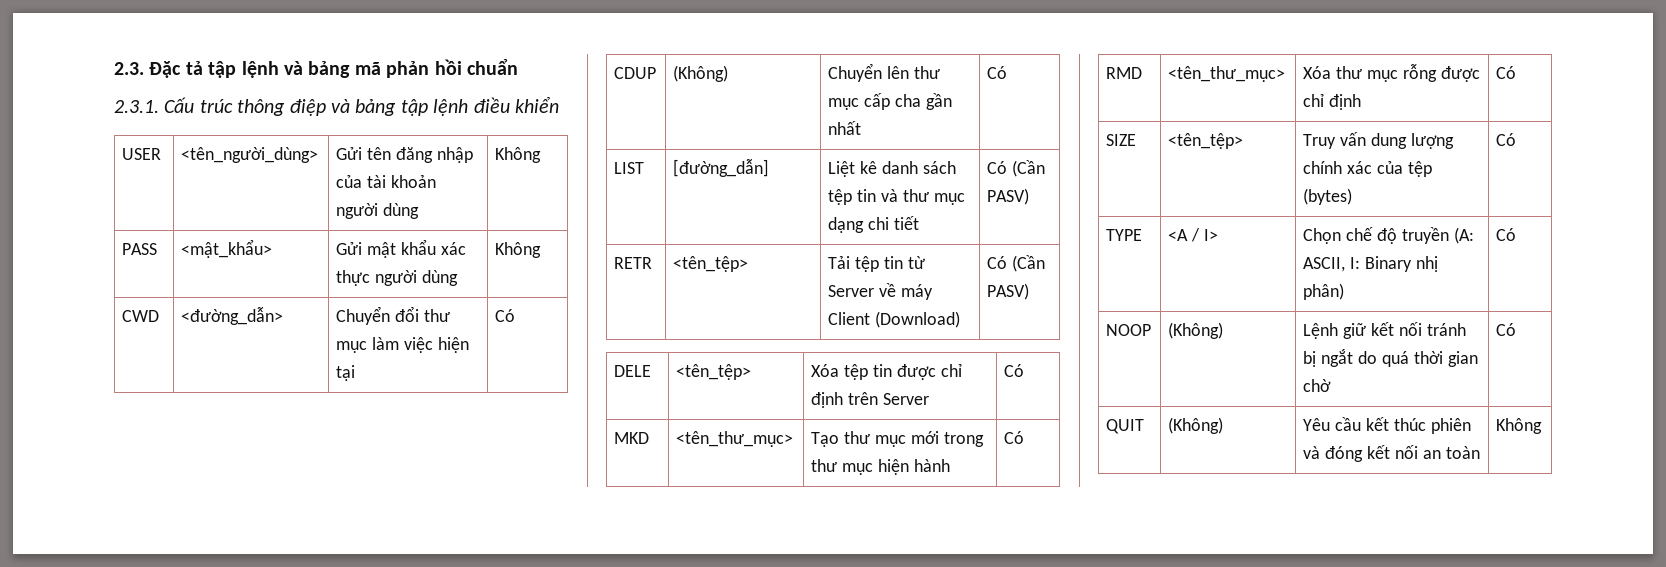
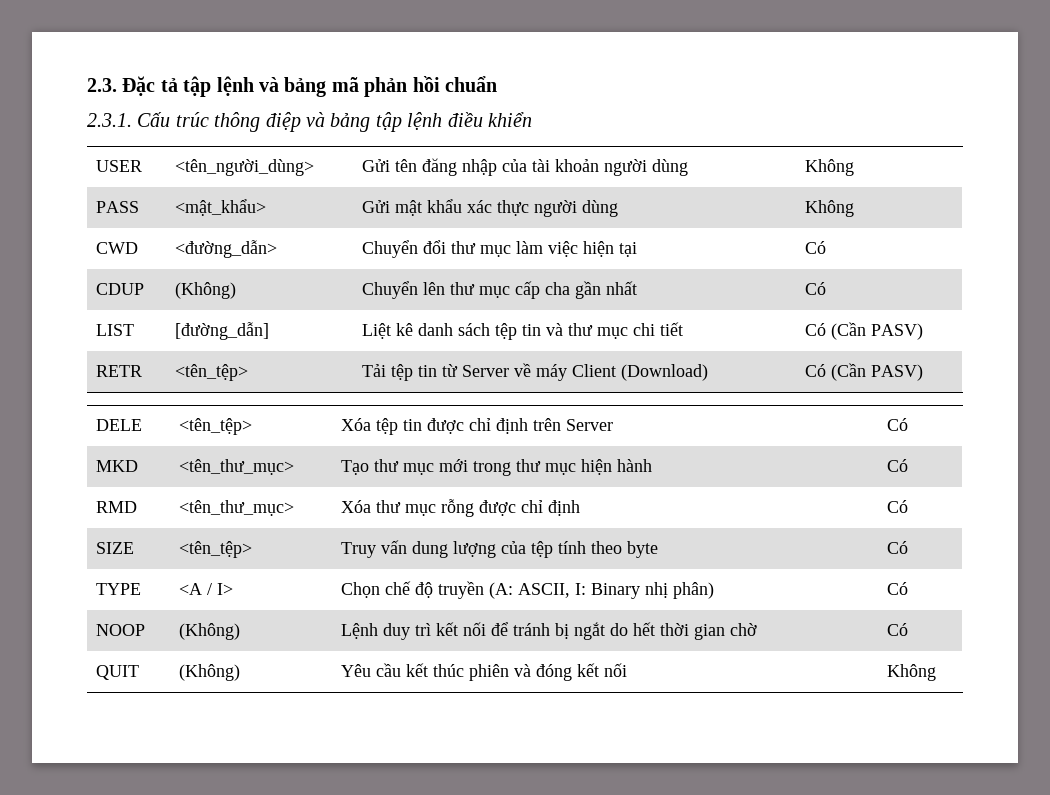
- LIST | [đường_dẫn] | Liệt kê danh sách tệp tin và thư mục dạng chi tiết | Có (Cần PASV)
+ LIST | [đường_dẫn] | Liệt kê danh sách tệp tin và thư mục chi tiết | Có (Cần PASV)
- SIZE | <tên_tệp> | Truy vấn dung lượng chính xác của tệp (bytes) | Có
+ SIZE | <tên_tệp> | Truy vấn dung lượng của tệp tính theo byte | Có
- NOOP | (Không) | Lệnh giữ kết nối tránh bị ngắt do quá thời gian chờ | Có
+ NOOP | (Không) | Lệnh duy trì kết nối để tránh bị ngắt do hết thời gian chờ | Có
- QUIT | (Không) | Yêu cầu kết thúc phiên và đóng kết nối an toàn | Không
+ QUIT | (Không) | Yêu cầu kết thúc phiên và đóng kết nối | Không

